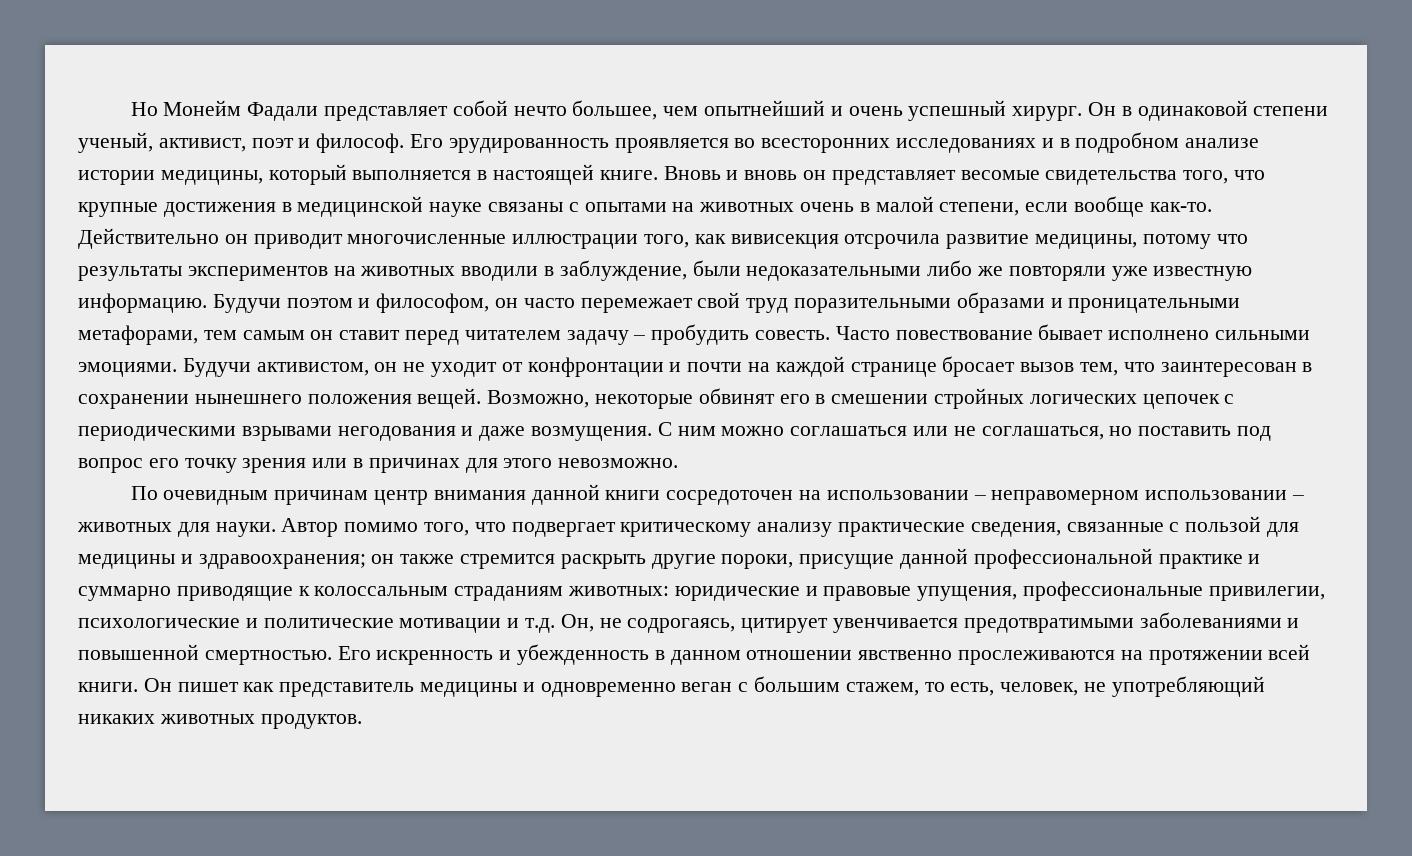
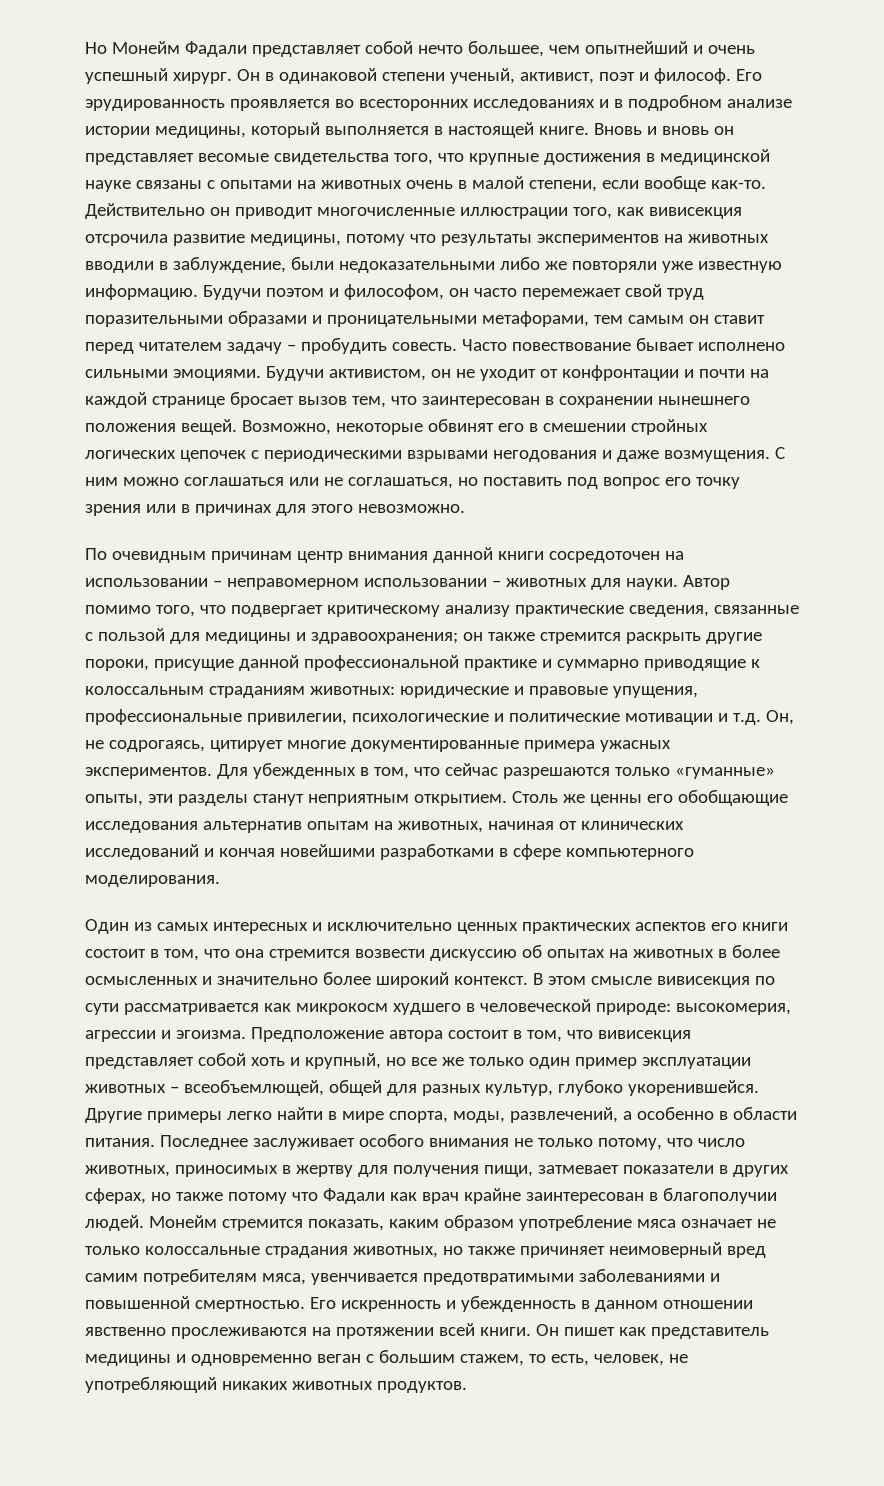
- Автор помимо того, что подвергает критическому анализу практические сведения, связанные с пользой для медицины и здравоохранения; он также стремится раскрыть другие пороки, присущие данной профессиональной практике и суммарно приводящие к колоссальным страданиям животных: юридические и правовые упущения, профессиональные привилегии, психологические и политические мотивации и т.д. Он, не содрогаясь, цитирует увенчивается предотвратимыми заболеваниями и повышенной смертностью.
+ Автор помимо того, что подвергает критическому анализу практические сведения, связанные с пользой для медицины и здравоохранения; он также стремится раскрыть другие пороки, присущие данной профессиональной практике и суммарно приводящие к колоссальным страданиям животных: юридические и правовые упущения, профессиональные привилегии, психологические и политические мотивации и т.д. Он, не содрогаясь, цитирует многие документированные примера ужасных экспериментов. Для убежденных в том, что сейчас разрешаются только «гуманные» опыты, эти разделы станут неприятным открытием. Столь же ценны его обобщающие исследования альтернатив опытам на животных, начиная от клинических исследований и кончая новейшими разработками в сфере компьютерного моделирования.
+ Один из самых интересных и исключительно ценных практических аспектов его книги состоит в том, что она стремится возвести дискуссию об опытах на животных в более осмысленных и значительно более широкий контекст. В этом смысле вивисекция по сути рассматривается как микрокосм худшего в человеческой природе: высокомерия, агрессии и эгоизма. Предположение автора состоит в том, что вивисекция представляет собой хоть и крупный, но все же только один пример эксплуатации животных – всеобъемлющей, общей для разных культур, глубоко укоренившейся. Другие примеры легко найти в мире спорта, моды, развлечений, а особенно в области питания. Последнее заслуживает особого внимания не только потому, что число животных, приносимых в жертву для получения пищи, затмевает показатели в других сферах, но также потому что Фадали как врач крайне заинтересован в благополучии людей. Монейм стремится показать, каким образом употребление мяса означает не только колоссальные страдания животных, но также причиняет неимоверный вред самим потребителям мяса, увенчивается предотвратимыми заболеваниями и повышенной смертностью.

